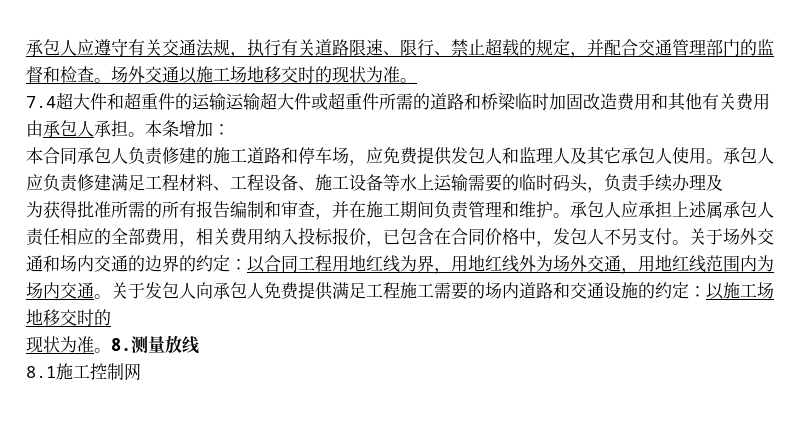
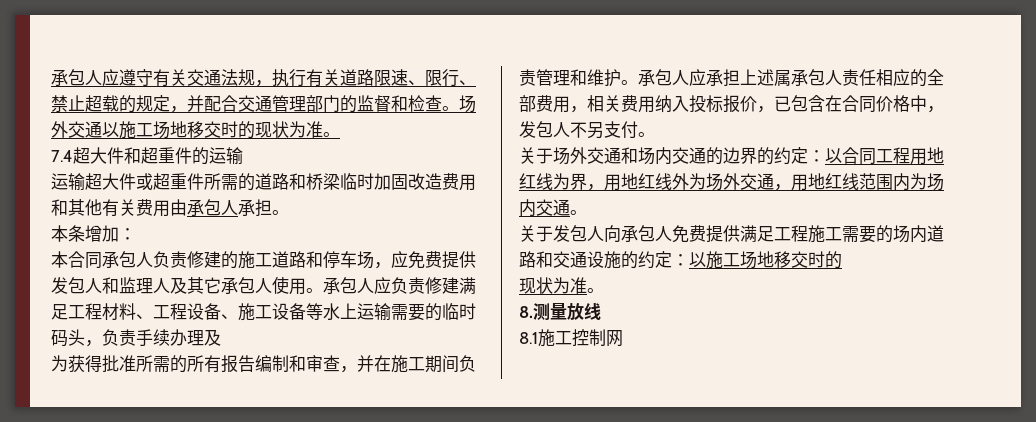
- 7.4超大件和超重件的运输运输超大件或超重件所需的道路和桥梁临时加固改造费用和其他有关费用由承包人承担。本条增加：
+ 7.4超大件和超重件的运输
+ 运输超大件或超重件所需的道路和桥梁临时加固改造费用和其他有关费用由承包人承担。
+ 本条增加：
- 承包人应承担上述属承包人责任相应的全部费用，相关费用纳入投标报价，已包含在合同价格中，发包人不另支付。关于场外交通和场内交通的边界的约定：
+ 承包人应承担上述属承包人责任相应的全部费用，相关费用纳入投标报价，已包含在合同价格中，发包人不另支付。
+ 关于场外交通和场内交通的边界的约定：
- 以合同工程用地红线为界，用地红线外为场外交通，用地红线范围内为场内交通。关于发包人向承包人免费提供满足工程施工需要的场内道路和交通设施的约定：以施工场地移交时的
- 现状为准。8.测量放线
+ 以合同工程用地红线为界，用地红线外为场外交通，用地红线范围内为场内交通。
+ 关于发包人向承包人免费提供满足工程施工需要的场内道路和交通设施的约定：以施工场地移交时的
+ 现状为准。
+ 8.测量放线

